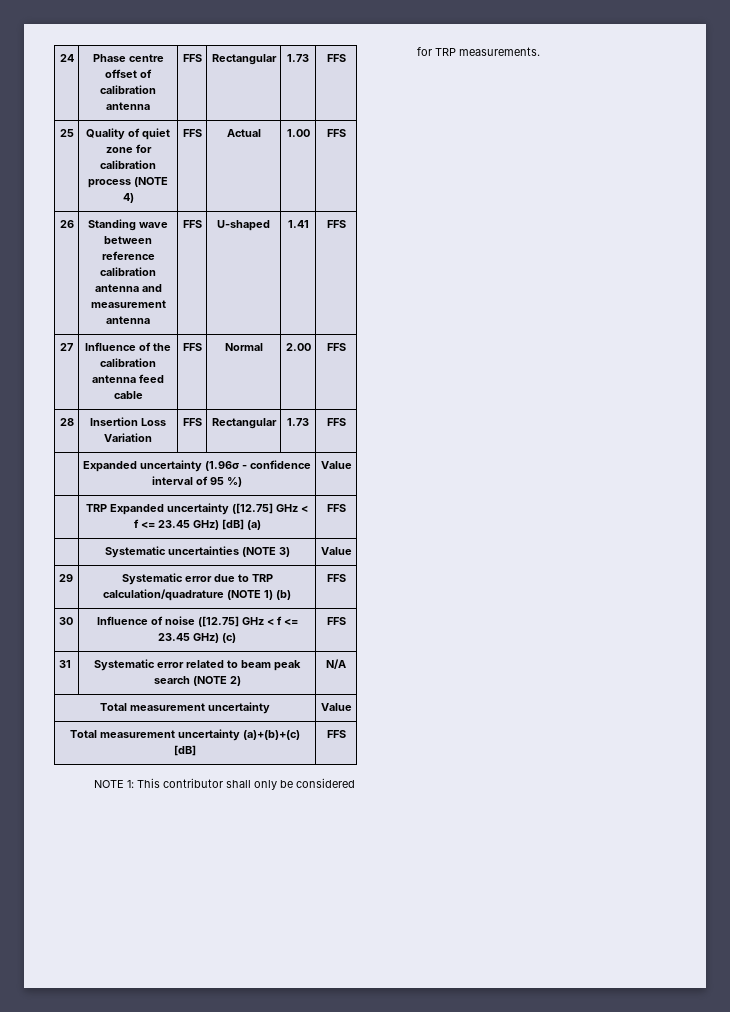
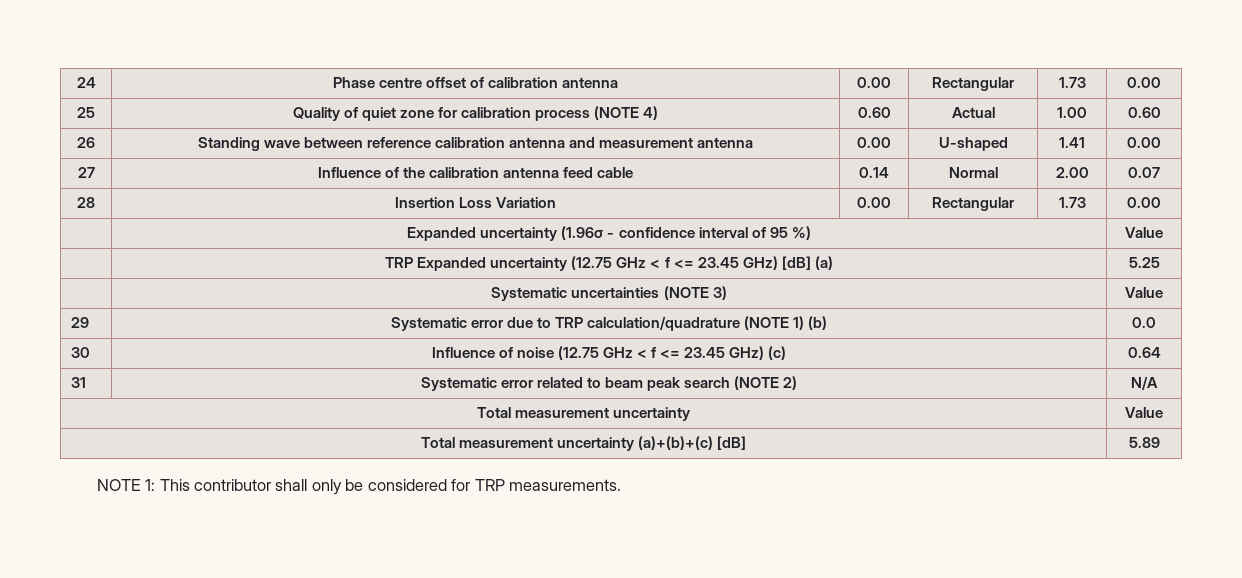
- 24 | Phase centre offset of calibration antenna | FFS | Rectangular | 1.73 | FFS
+ 24 | Phase centre offset of calibration antenna | 0.00 | Rectangular | 1.73 | 0.00
- 25 | Quality of quiet zone for calibration process (NOTE 4) | FFS | Actual | 1.00 | FFS
+ 25 | Quality of quiet zone for calibration process (NOTE 4) | 0.60 | Actual | 1.00 | 0.60
- 26 | Standing wave between reference calibration antenna and measurement antenna | FFS | U-shaped | 1.41 | FFS
+ 26 | Standing wave between reference calibration antenna and measurement antenna | 0.00 | U-shaped | 1.41 | 0.00
- 27 | Influence of the calibration antenna feed cable | FFS | Normal | 2.00 | FFS
+ 27 | Influence of the calibration antenna feed cable | 0.14 | Normal | 2.00 | 0.07
- 28 | Insertion Loss Variation | FFS | Rectangular | 1.73 | FFS
+ 28 | Insertion Loss Variation | 0.00 | Rectangular | 1.73 | 0.00
- | TRP Expanded uncertainty ([12.75] GHz < f <= 23.45 GHz) [dB] (a) | FFS
+ | TRP Expanded uncertainty (12.75 GHz < f <= 23.45 GHz) [dB] (a) | 5.25
- 29 | Systematic error due to TRP calculation/quadrature (NOTE 1) (b) | FFS
+ 29 | Systematic error due to TRP calculation/quadrature (NOTE 1) (b) | 0.0
- 30 | Influence of noise ([12.75] GHz < f <= 23.45 GHz) (c) | FFS
+ 30 | Influence of noise (12.75 GHz < f <= 23.45 GHz) (c) | 0.64
- Total measurement uncertainty (a)+(b)+(c) [dB] | FFS
+ Total measurement uncertainty (a)+(b)+(c) [dB] | 5.89

